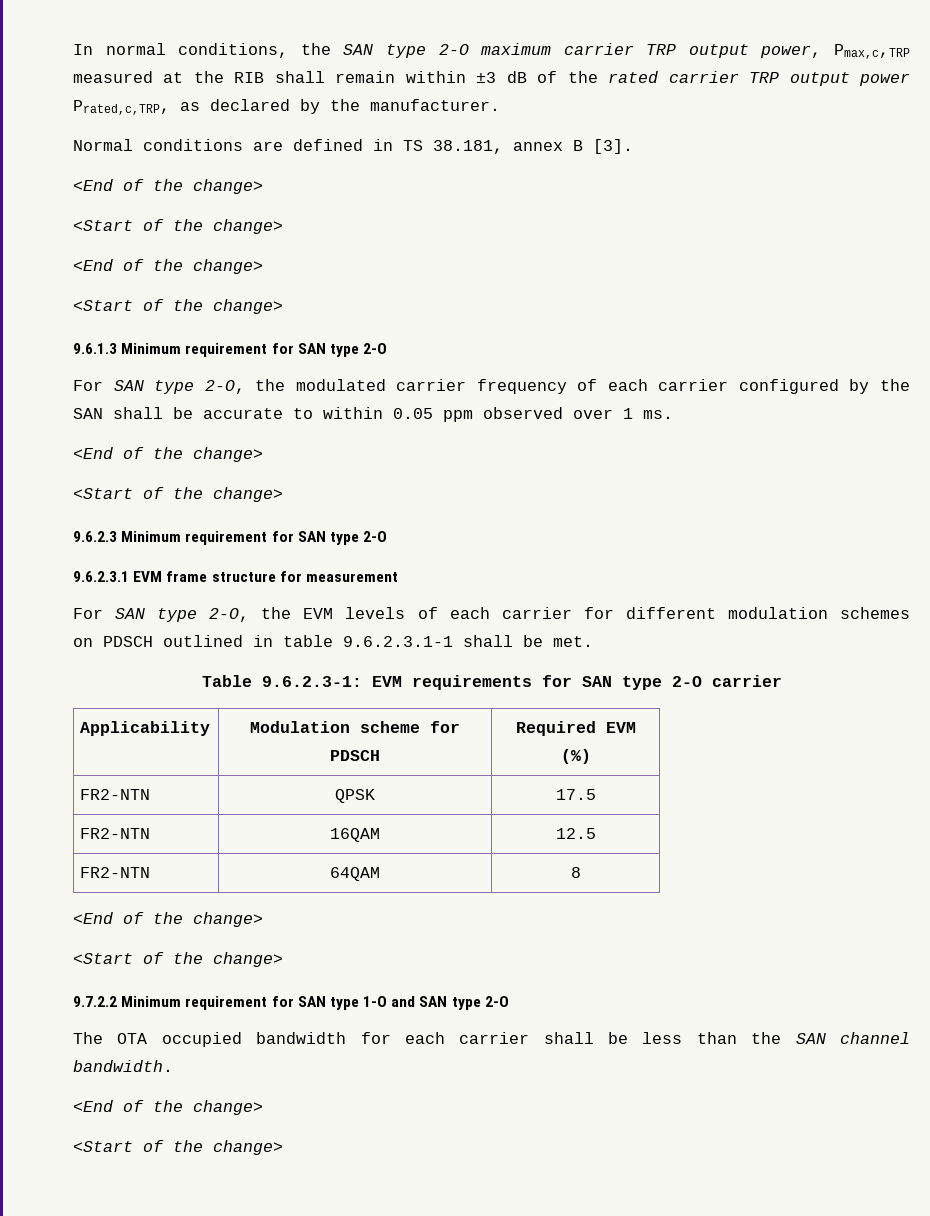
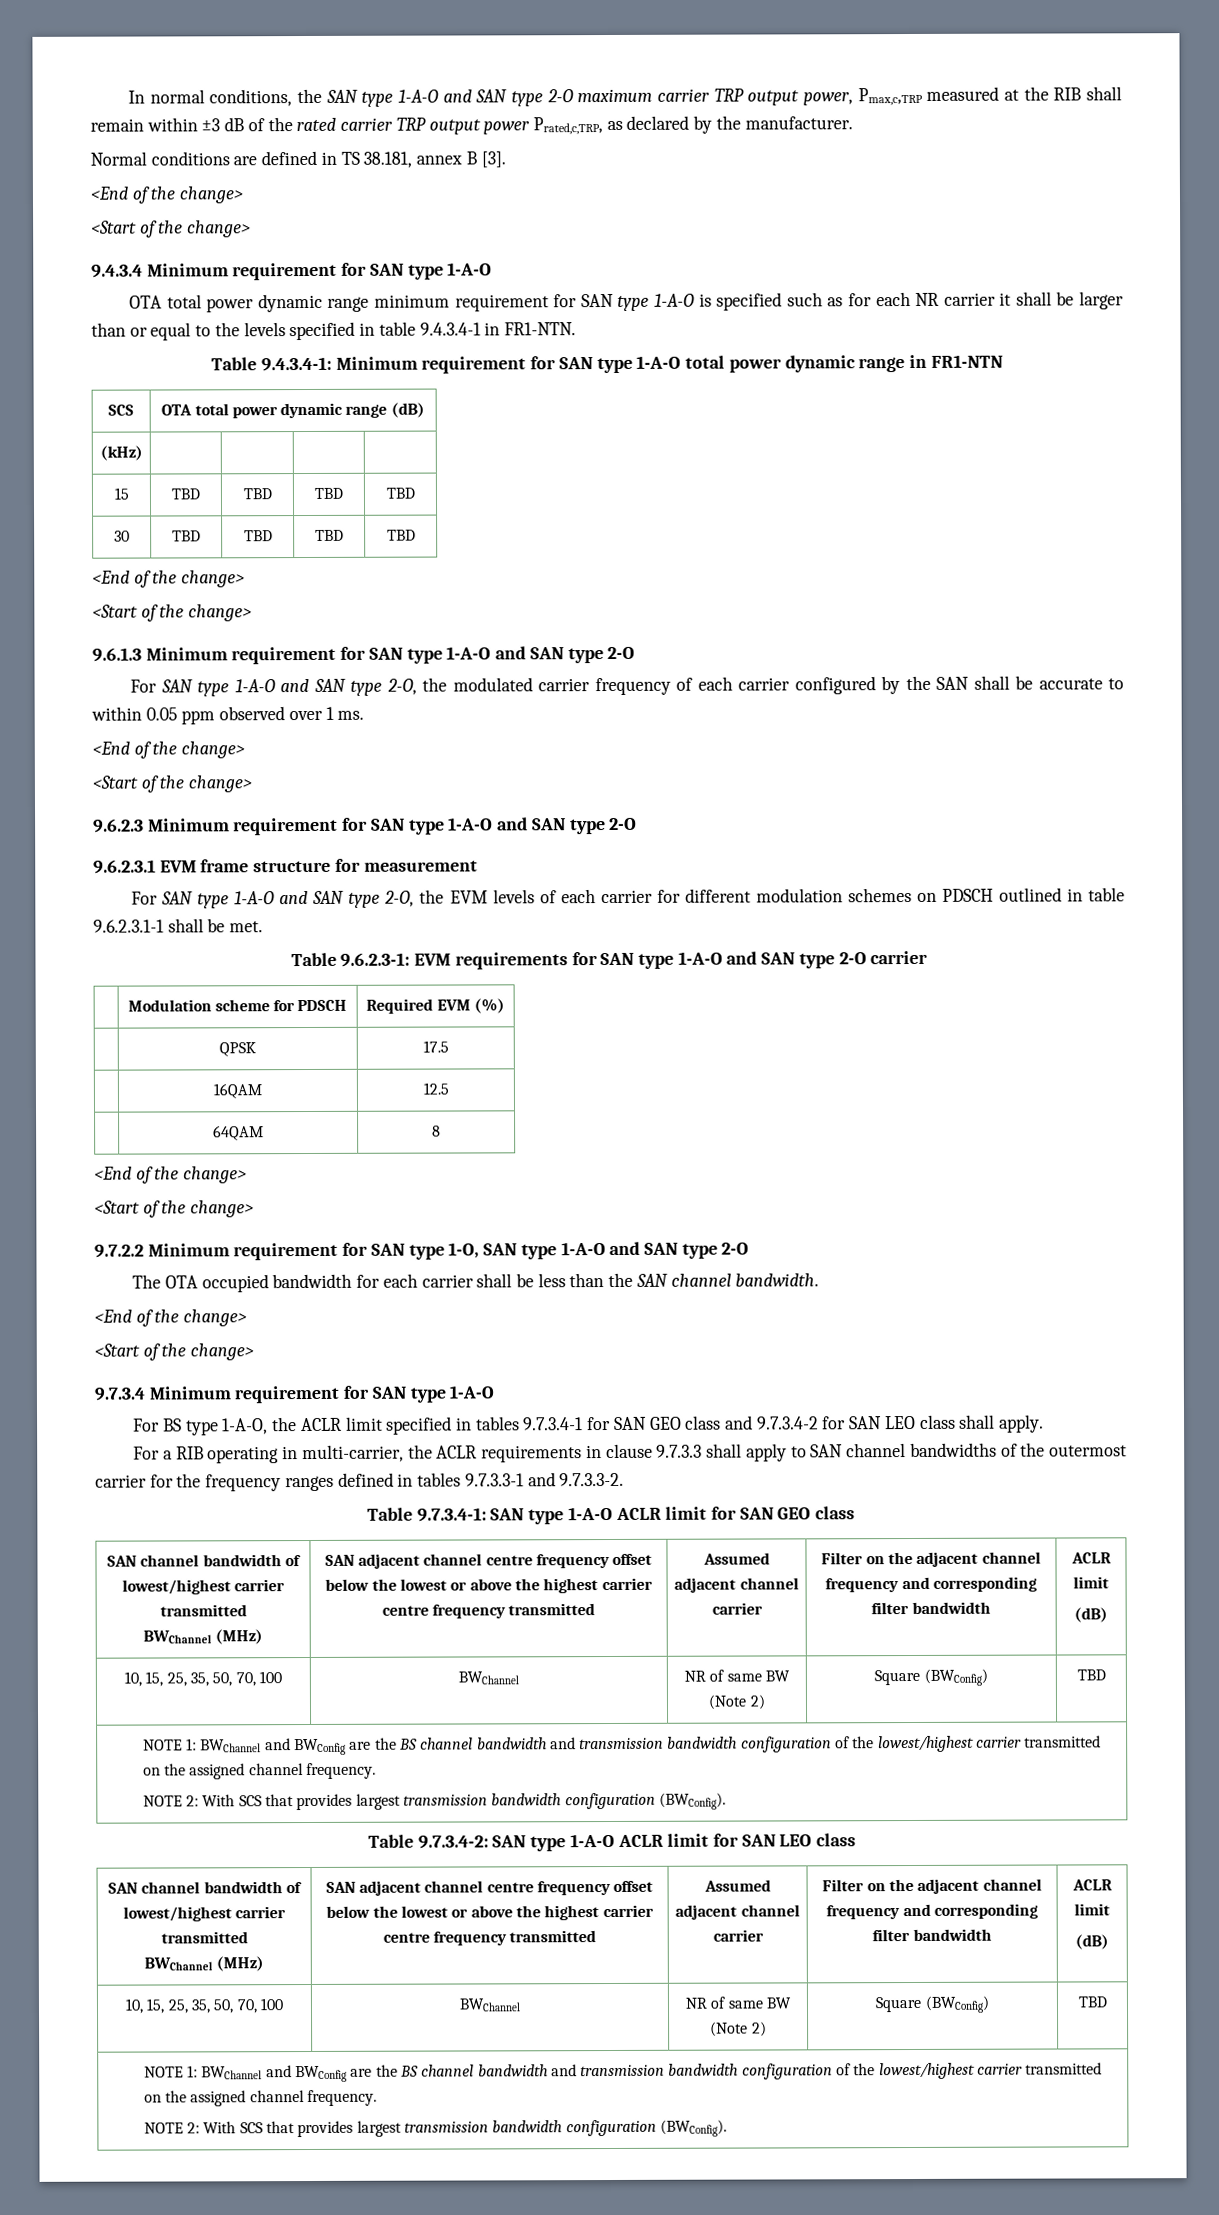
- In normal conditions, the SAN type 2-O maximum carrier TRP output power, Pmax,c,TRP measured at the RIB shall remain within ±3 dB of the rated carrier TRP output power Prated,c,TRP, as declared by the manufacturer.
+ In normal conditions, the SAN type 1-A-O and SAN type 2-O maximum carrier TRP output power, Pmax,c,TRP measured at the RIB shall remain within ±3 dB of the rated carrier TRP output power Prated,c,TRP, as declared by the manufacturer.
+ 9.4.3.4 Minimum requirement for SAN type 1-A-O
+ OTA total power dynamic range minimum requirement for SAN type 1-A-O is specified such as for each NR carrier it shall be larger than or equal to the levels specified in table 9.4.3.4-1 in FR1-NTN.
+ Table 9.4.3.4-1: Minimum requirement for SAN type 1-A-O total power dynamic range in FR1-NTN
+ SCS | OTA total power dynamic range (dB)
+ (kHz) | | | |
+ 15 | TBD | TBD | TBD | TBD
+ 30 | TBD | TBD | TBD | TBD
- 9.6.1.3 Minimum requirement for SAN type 2-O
+ 9.6.1.3 Minimum requirement for SAN type 1-A-O and SAN type 2-O
- For SAN type 2-O, the modulated carrier frequency of each carrier configured by the SAN shall be accurate to within 0.05 ppm observed over 1 ms.
+ For SAN type 1-A-O and SAN type 2-O, the modulated carrier frequency of each carrier configured by the SAN shall be accurate to within 0.05 ppm observed over 1 ms.
- 9.6.2.3 Minimum requirement for SAN type 2-O
+ 9.6.2.3 Minimum requirement for SAN type 1-A-O and SAN type 2-O
- For SAN type 2-O, the EVM levels of each carrier for different modulation schemes on PDSCH outlined in table 9.6.2.3.1-1 shall be met.
+ For SAN type 1-A-O and SAN type 2-O, the EVM levels of each carrier for different modulation schemes on PDSCH outlined in table 9.6.2.3.1-1 shall be met.
- Table 9.6.2.3-1: EVM requirements for SAN type 2-O carrier
+ Table 9.6.2.3-1: EVM requirements for SAN type 1-A-O and SAN type 2-O carrier
- Applicability | Modulation scheme for PDSCH | Required EVM (%)
+ | Modulation scheme for PDSCH | Required EVM (%)
- FR2-NTN | QPSK | 17.5
+ | QPSK | 17.5
- FR2-NTN | 16QAM | 12.5
+ | 16QAM | 12.5
- FR2-NTN | 64QAM | 8
+ | 64QAM | 8
- 9.7.2.2 Minimum requirement for SAN type 1-O and SAN type 2-O
+ 9.7.2.2 Minimum requirement for SAN type 1-O, SAN type 1-A-O and SAN type 2-O
+ 9.7.3.4 Minimum requirement for SAN type 1-A-O
+ For BS type 1-A-O, the ACLR limit specified in tables 9.7.3.4-1 for SAN GEO class and 9.7.3.4-2 for SAN LEO class shall apply.
+ For a RIB operating in multi-carrier, the ACLR requirements in clause 9.7.3.3 shall apply to SAN channel bandwidths of the outermost carrier for the frequency ranges defined in tables 9.7.3.3-1 and 9.7.3.3-2.
+ Table 9.7.3.4-1: SAN type 1-A-O ACLR limit for SAN GEO class
+ SAN channel bandwidth of lowest/highest carrier transmitted
+ BWChannel (MHz) | SAN adjacent channel centre frequency offset below the lowest or above the highest carrier centre frequency transmitted | Assumed adjacent channel carrier | Filter on the adjacent channel frequency and corresponding filter bandwidth | ACLR limit
+ (dB)
+ 10, 15, 25, 35, 50, 70, 100 | BWChannel | NR of same BW (Note 2) | Square (BWConfig) | TBD
+ NOTE 1: BWChannel and BWConfig are the BS channel bandwidth and transmission bandwidth configuration of the lowest/highest carrier transmitted on the assigned channel frequency.
+ NOTE 2: With SCS that provides largest transmission bandwidth configuration (BWConfig).
+ Table 9.7.3.4-2: SAN type 1-A-O ACLR limit for SAN LEO class
+ SAN channel bandwidth of lowest/highest carrier transmitted
+ BWChannel (MHz) | SAN adjacent channel centre frequency offset below the lowest or above the highest carrier centre frequency transmitted | Assumed adjacent channel carrier | Filter on the adjacent channel frequency and corresponding filter bandwidth | ACLR limit
+ (dB)
+ 10, 15, 25, 35, 50, 70, 100 | BWChannel | NR of same BW (Note 2) | Square (BWConfig) | TBD
+ NOTE 1: BWChannel and BWConfig are the BS channel bandwidth and transmission bandwidth configuration of the lowest/highest carrier transmitted on the assigned channel frequency.
+ NOTE 2: With SCS that provides largest transmission bandwidth configuration (BWConfig).

